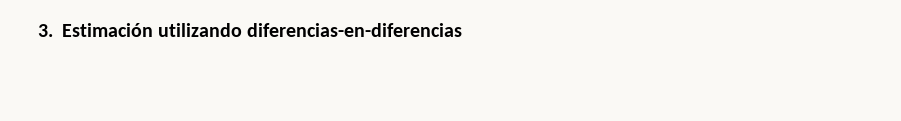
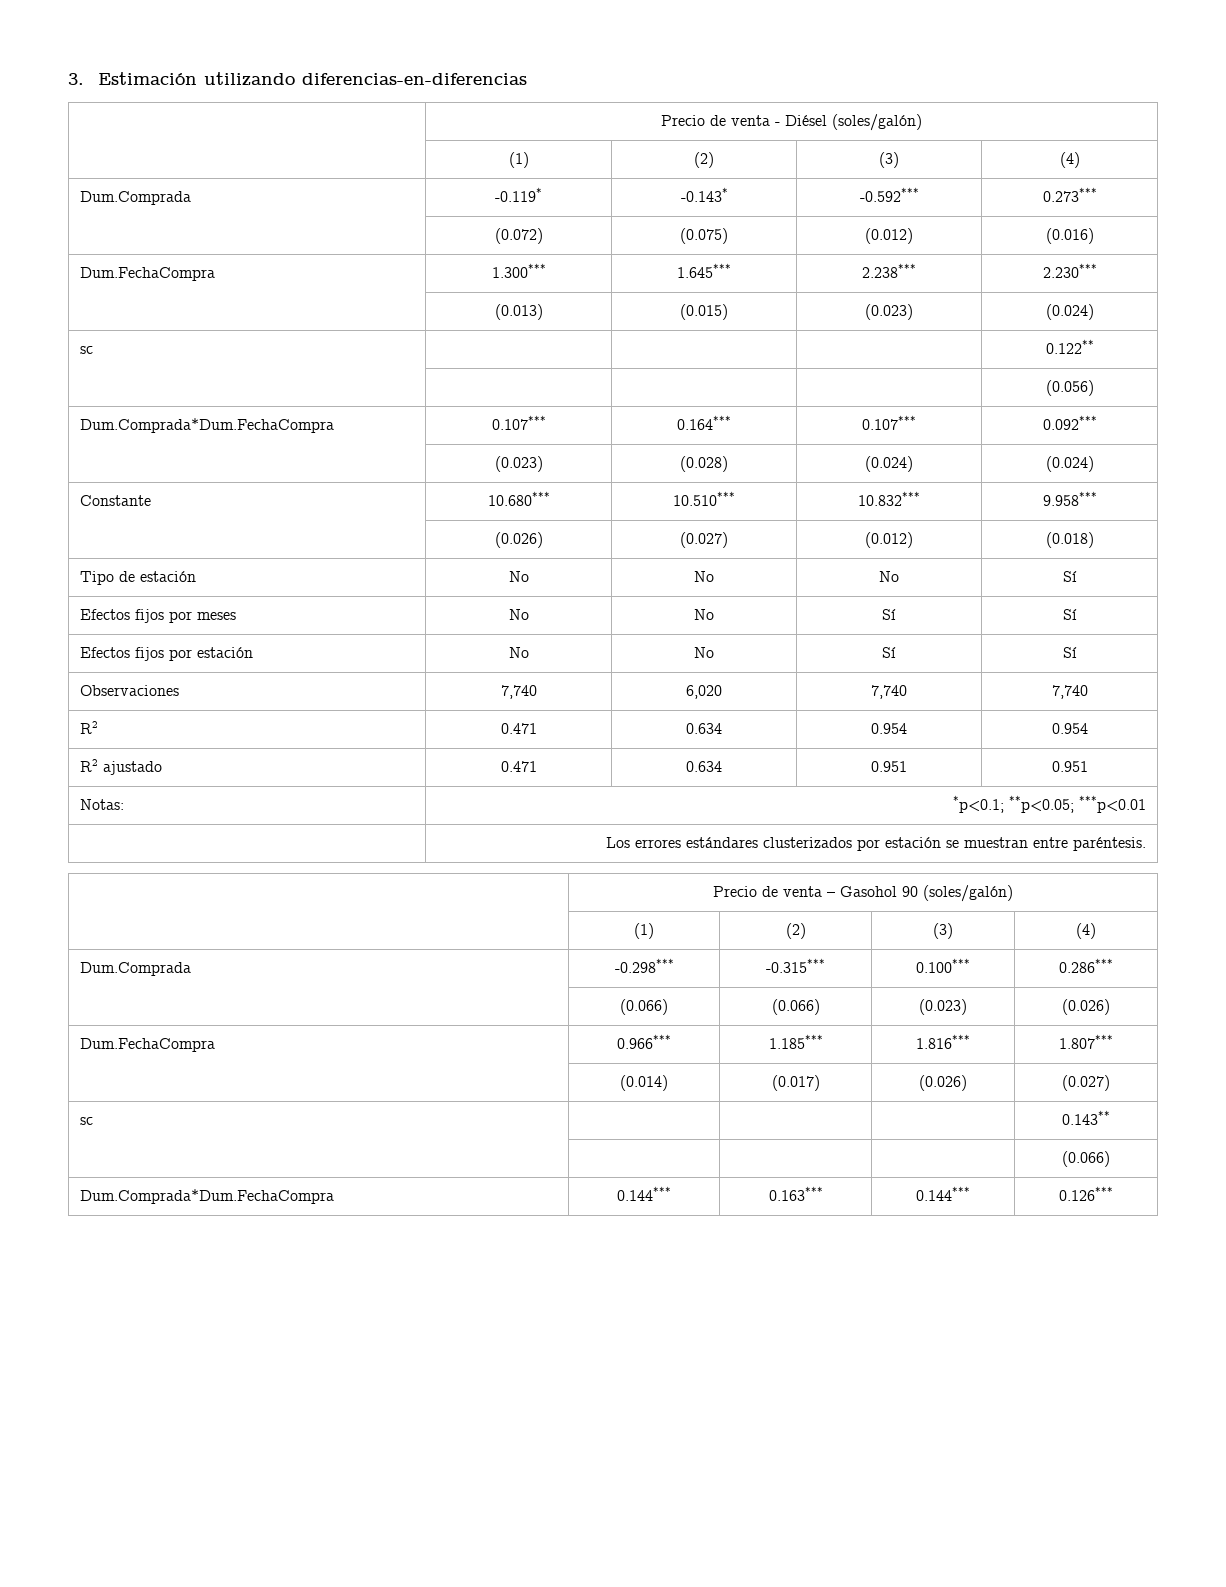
+ | Precio de venta - Diésel (soles/galón)
+ | (1) | (2) | (3) | (4)
+ Dum.Comprada | -0.119* | -0.143* | -0.592*** | 0.273***
+ | (0.072) | (0.075) | (0.012) | (0.016)
+ Dum.FechaCompra | 1.300*** | 1.645*** | 2.238*** | 2.230***
+ | (0.013) | (0.015) | (0.023) | (0.024)
+ sc | | | | 0.122**
+ | | | | (0.056)
+ Dum.Comprada*Dum.FechaCompra | 0.107*** | 0.164*** | 0.107*** | 0.092***
+ | (0.023) | (0.028) | (0.024) | (0.024)
+ Constante | 10.680*** | 10.510*** | 10.832*** | 9.958***
+ | (0.026) | (0.027) | (0.012) | (0.018)
+ Tipo de estación | No | No | No | Sí
+ Efectos fijos por meses | No | No | Sí | Sí
+ Efectos fijos por estación | No | No | Sí | Sí
+ Observaciones | 7,740 | 6,020 | 7,740 | 7,740
+ R2 | 0.471 | 0.634 | 0.954 | 0.954
+ R2 ajustado | 0.471 | 0.634 | 0.951 | 0.951
+ Notas: | *p<0.1; **p<0.05; ***p<0.01
+ | Los errores estándares clusterizados por estación se muestran entre paréntesis.
+ | Precio de venta – Gasohol 90 (soles/galón)
+ | (1) | (2) | (3) | (4)
+ Dum.Comprada | -0.298*** | -0.315*** | 0.100*** | 0.286***
+ | (0.066) | (0.066) | (0.023) | (0.026)
+ Dum.FechaCompra | 0.966*** | 1.185*** | 1.816*** | 1.807***
+ | (0.014) | (0.017) | (0.026) | (0.027)
+ sc | | | | 0.143**
+ | | | | (0.066)
+ Dum.Comprada*Dum.FechaCompra | 0.144*** | 0.163*** | 0.144*** | 0.126***

